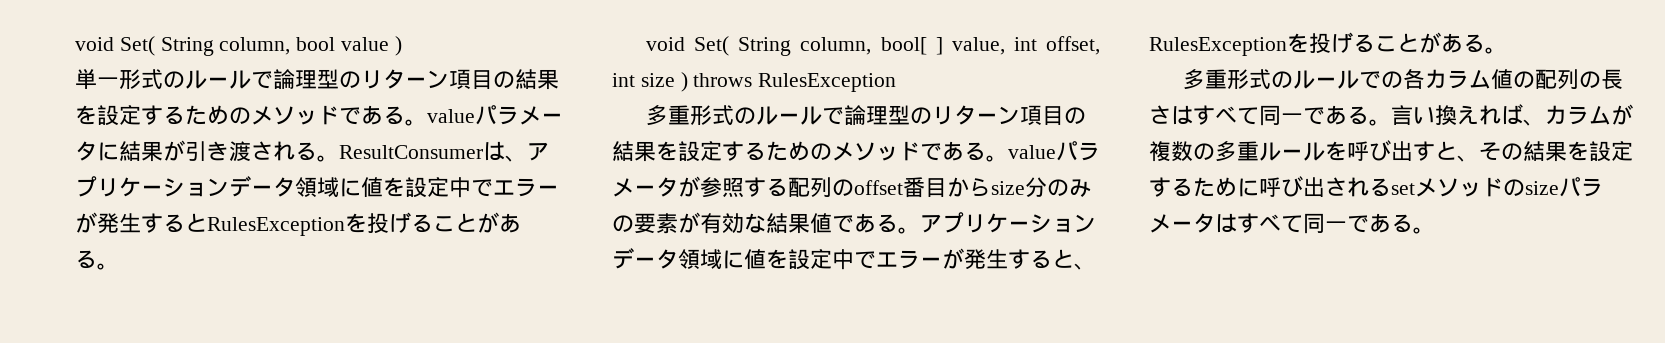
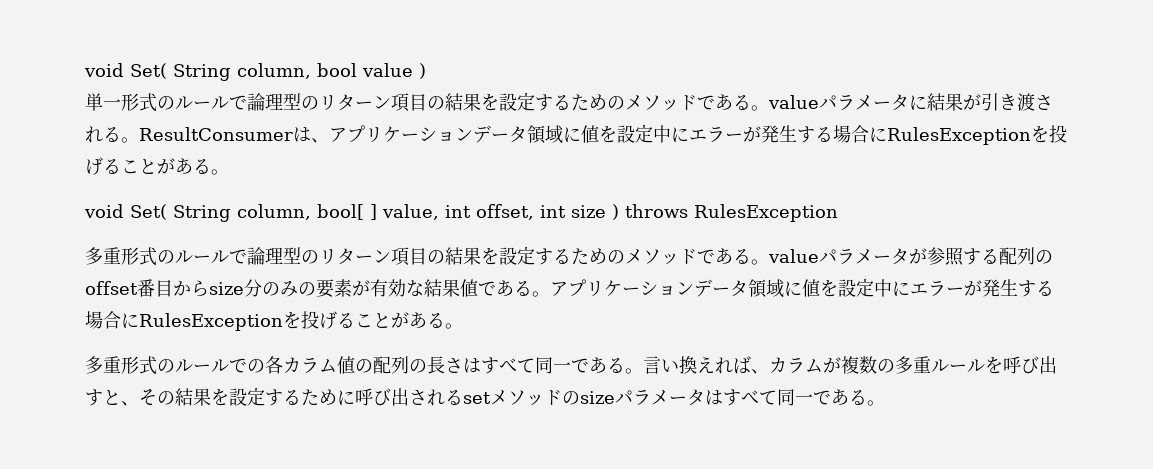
- ResultConsumerは、アプリケーションデータ領域に値を設定中でエラーが発生するとRulesExceptionを投げることがある。
+ ResultConsumerは、アプリケーションデータ領域に値を設定中にエラーが発生する場合にRulesExceptionを投げることがある。
- 多重形式のルールで論理型のリターン項目の結果を設定するためのメソッドである。valueパラメータが参照する配列のoffset番目からsize分のみの要素が有効な結果値である。アプリケーションデータ領域に値を設定中でエラーが発生すると、RulesExceptionを投げることがある。
+ 多重形式のルールで論理型のリターン項目の結果を設定するためのメソッドである。valueパラメータが参照する配列のoffset番目からsize分のみの要素が有効な結果値である。アプリケーションデータ領域に値を設定中にエラーが発生する場合にRulesExceptionを投げることがある。

